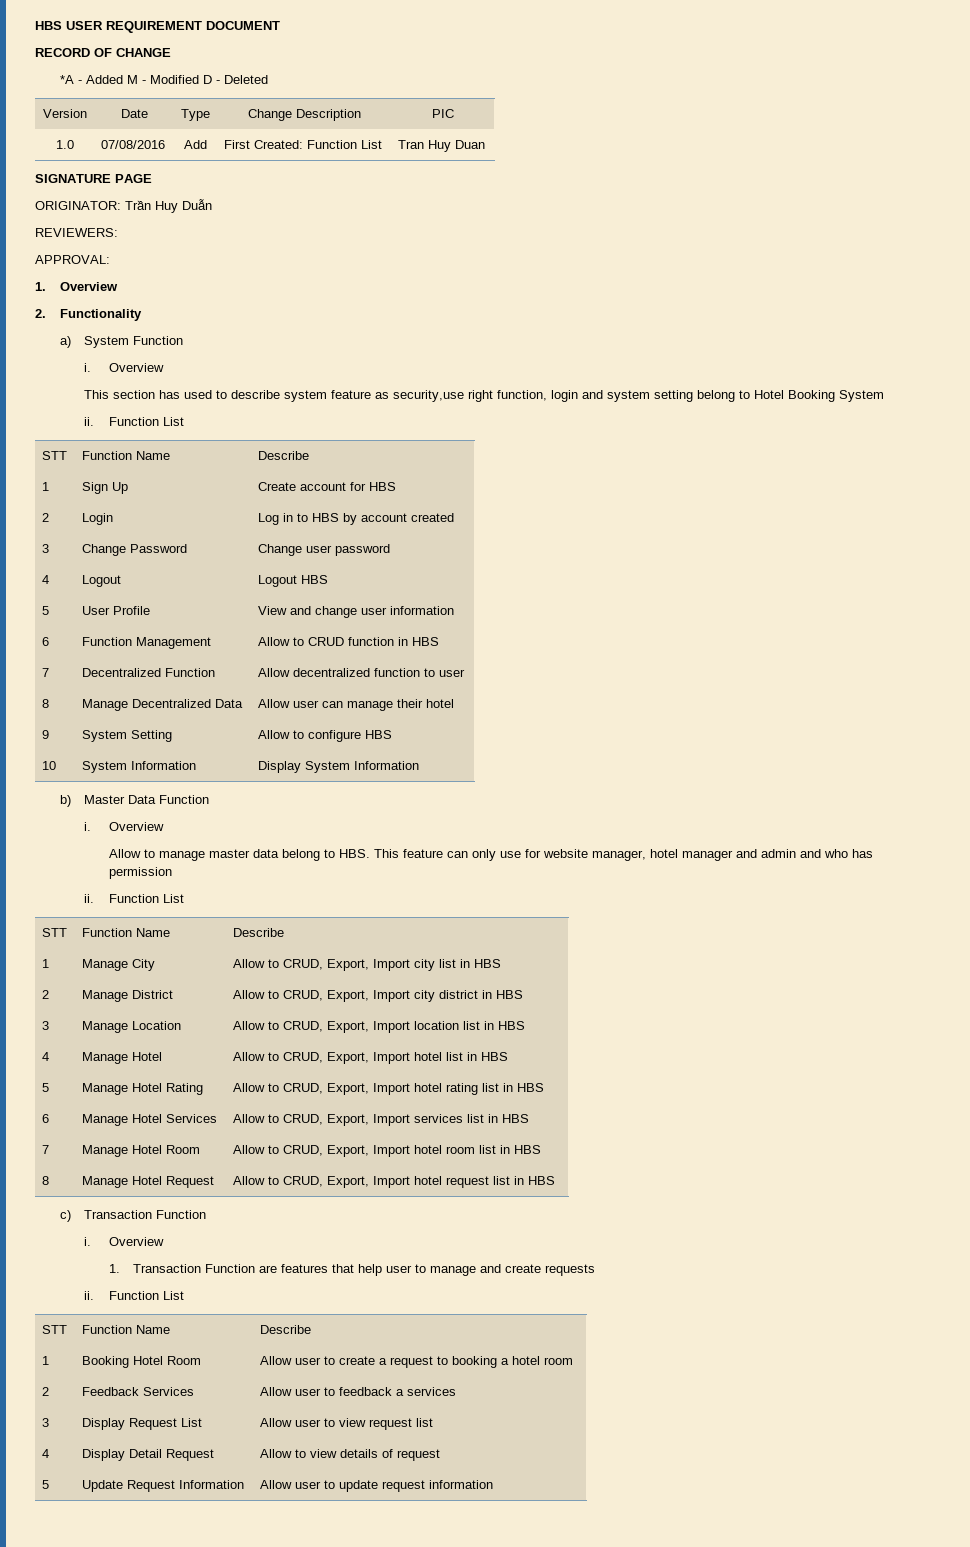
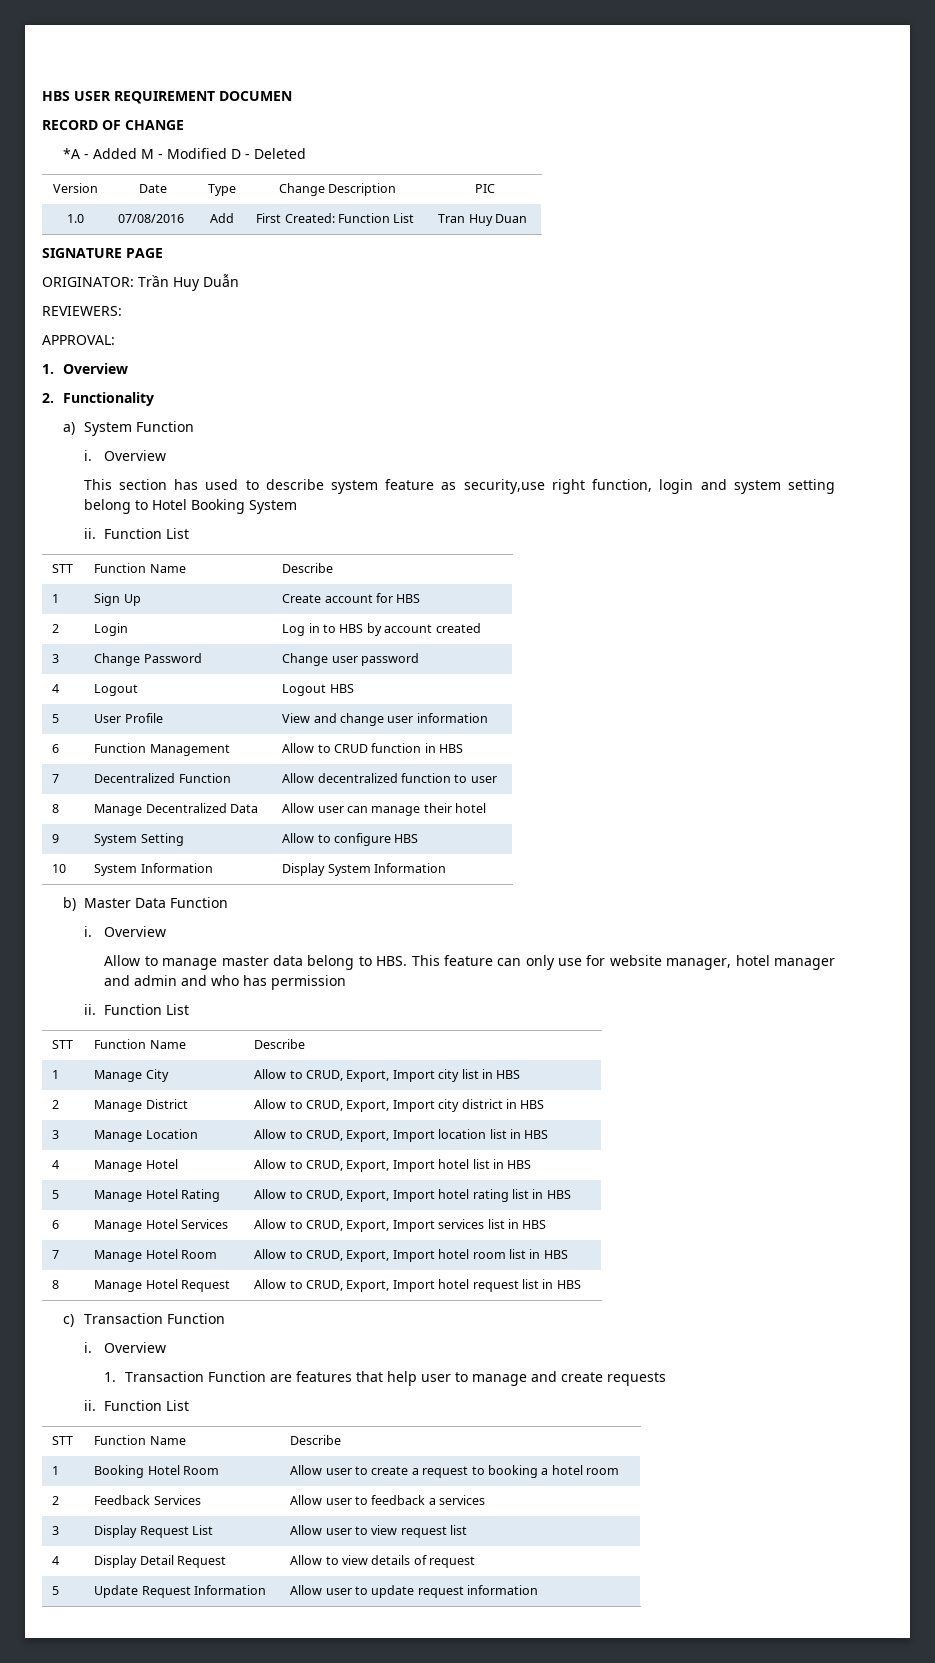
- HBS USER REQUIREMENT DOCUMENT
+ HBS USER REQUIREMENT DOCUMEN

